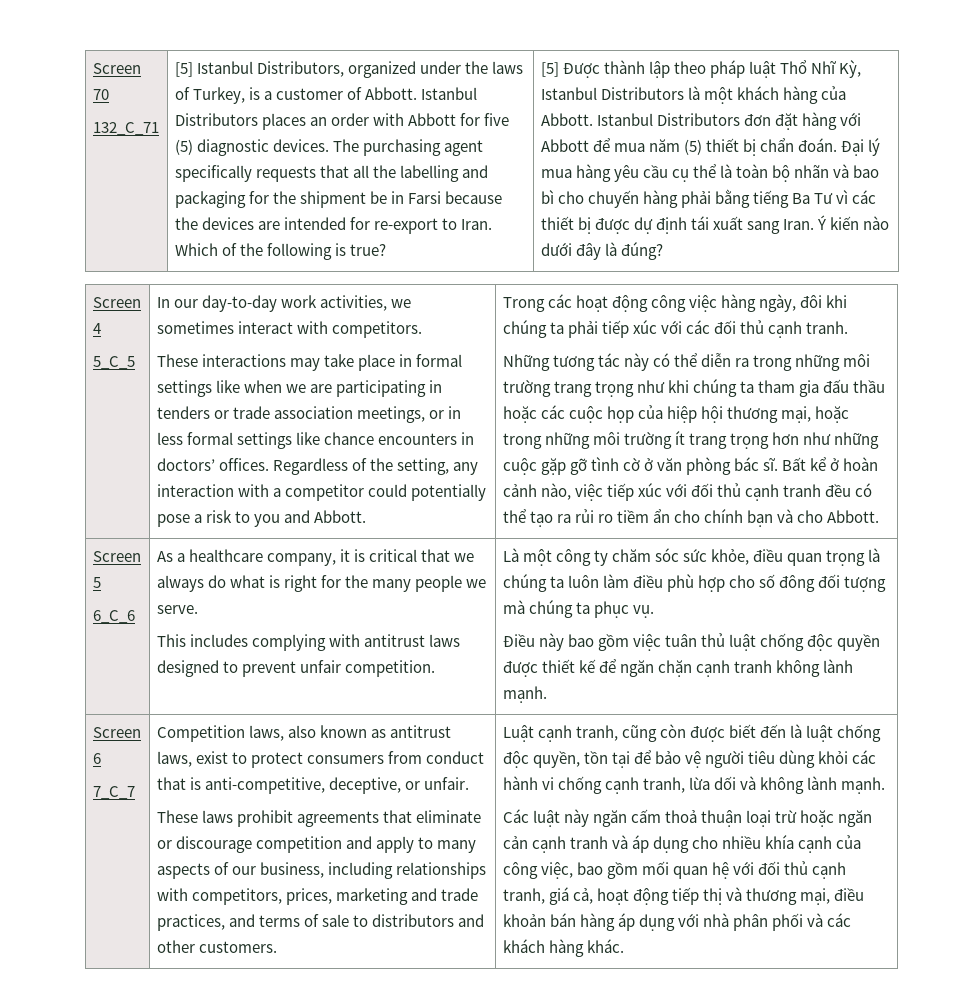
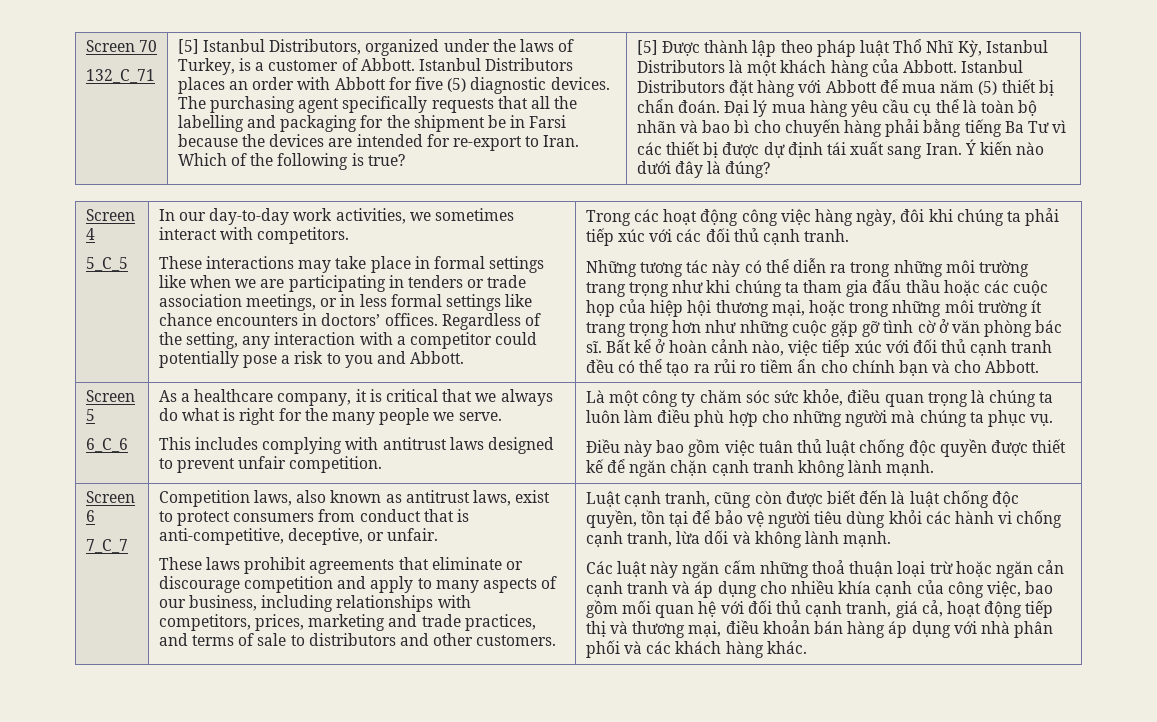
- Istanbul Distributors đơn đặt hàng với Abbott để mua năm (5) thiết bị chẩn đoán.
+ Istanbul Distributors đặt hàng với Abbott để mua năm (5) thiết bị chẩn đoán.
- Là một công ty chăm sóc sức khỏe, điều quan trọng là chúng ta luôn làm điều phù hợp cho số đông đối tượng mà chúng ta phục vụ.
+ Là một công ty chăm sóc sức khỏe, điều quan trọng là chúng ta luôn làm điều phù hợp cho những người mà chúng ta phục vụ.
- Các luật này ngăn cấm thoả thuận loại trừ hoặc ngăn cản cạnh tranh và áp dụng cho nhiều khía cạnh của công việc, bao gồm mối quan hệ với đối thủ cạnh tranh, giá cả, hoạt động tiếp thị và thương mại, điều khoản bán hàng áp dụng với nhà phân phối và các khách hàng khác.
+ Các luật này ngăn cấm những thoả thuận loại trừ hoặc ngăn cản cạnh tranh và áp dụng cho nhiều khía cạnh của công việc, bao gồm mối quan hệ với đối thủ cạnh tranh, giá cả, hoạt động tiếp thị và thương mại, điều khoản bán hàng áp dụng với nhà phân phối và các khách hàng khác.

